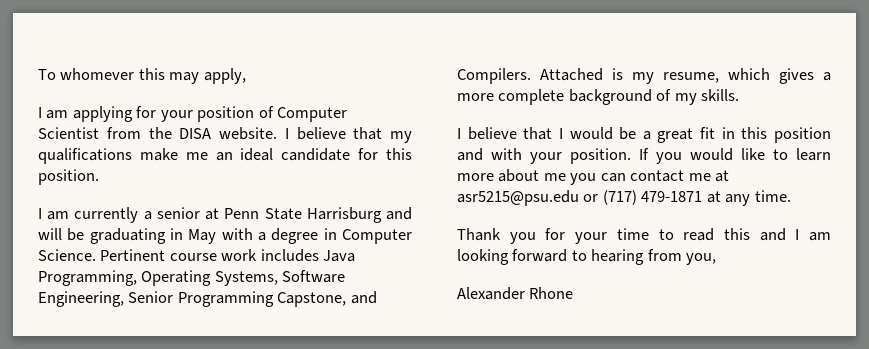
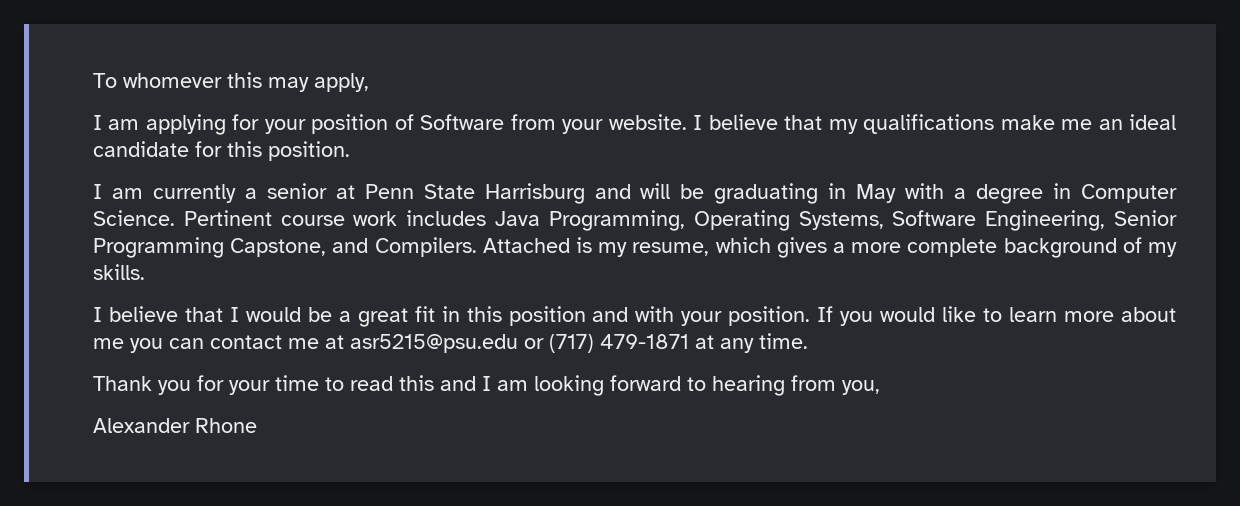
- I am applying for your position of Computer Scientist from the DISA website.
+ I am applying for your position of Software from your website.

